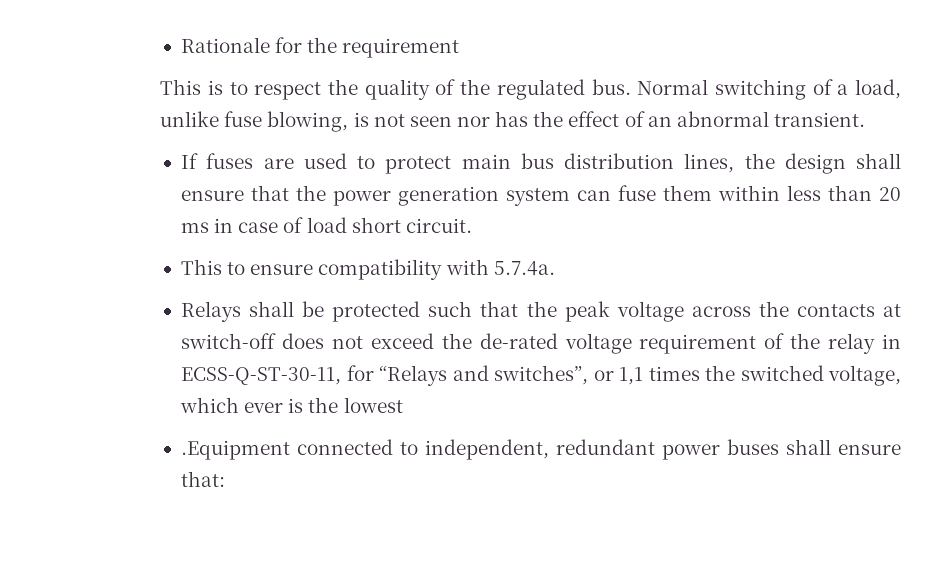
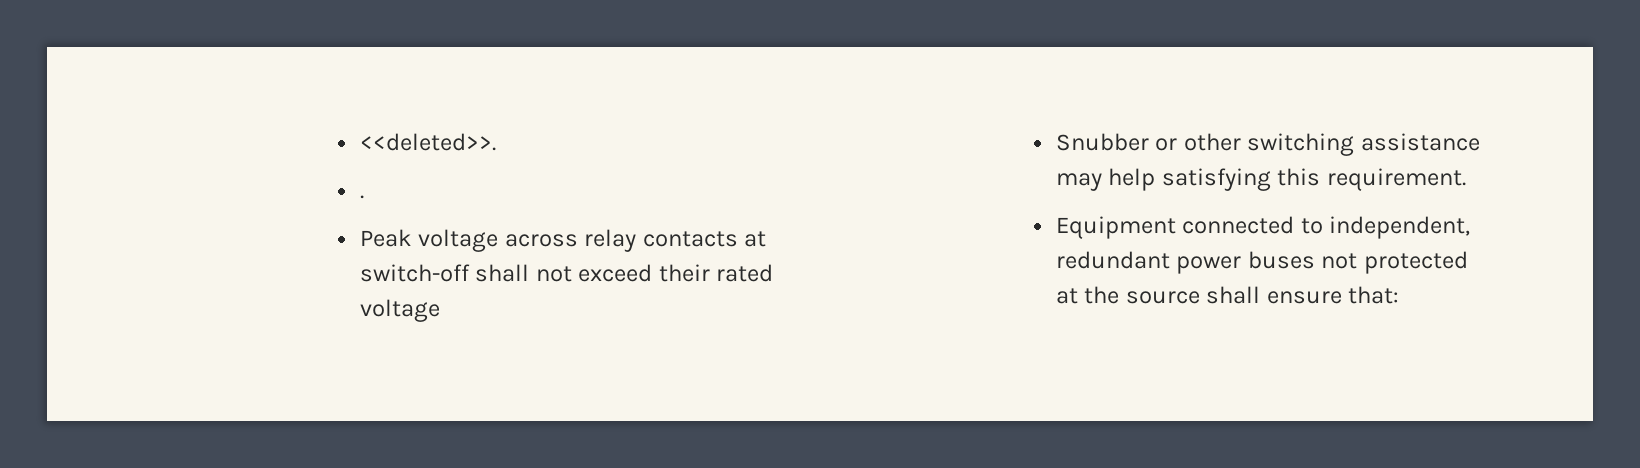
- Rationale for the requirement
- This is to respect the quality of the regulated bus. Normal switching of a load, unlike fuse blowing, is not seen nor has the effect of an abnormal transient.
- If fuses are used to protect main bus distribution lines, the design shall ensure that the power generation system can fuse them within less than 20 ms in case of load short circuit.
- This to ensure compatibility with 5.7.4a.
- Relays shall be protected such that the peak voltage across the contacts at switch-off does not exceed the de-rated voltage requirement of the relay in ECSS-Q-ST-30-11, for “Relays and switches”, or 1,1 times the switched voltage, which ever is the lowest
- .Equipment connected to independent, redundant power buses shall ensure that:
+ <<deleted>>.
+ .
+ Peak voltage across relay contacts at switch-off shall not exceed their rated voltage
+ Snubber or other switching assistance may help satisfying this requirement.
+ Equipment connected to independent, redundant power buses not protected at the source shall ensure that:

